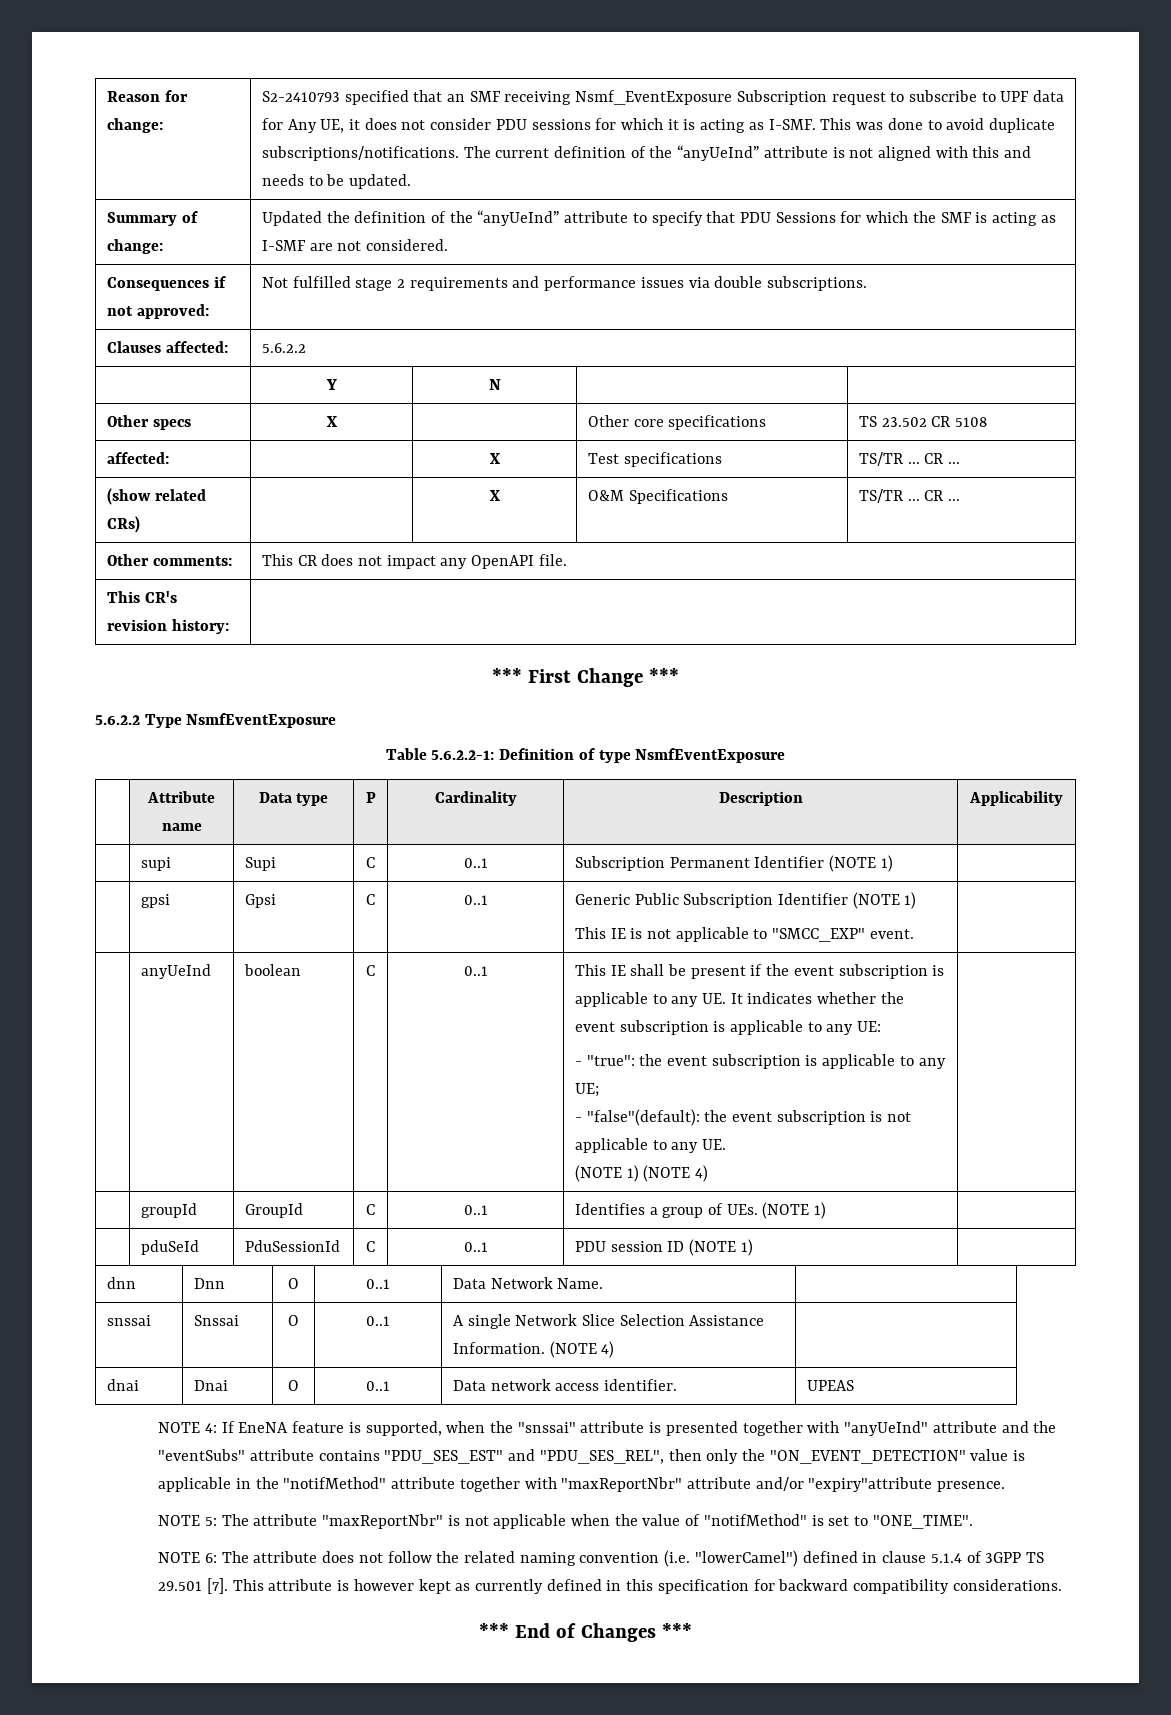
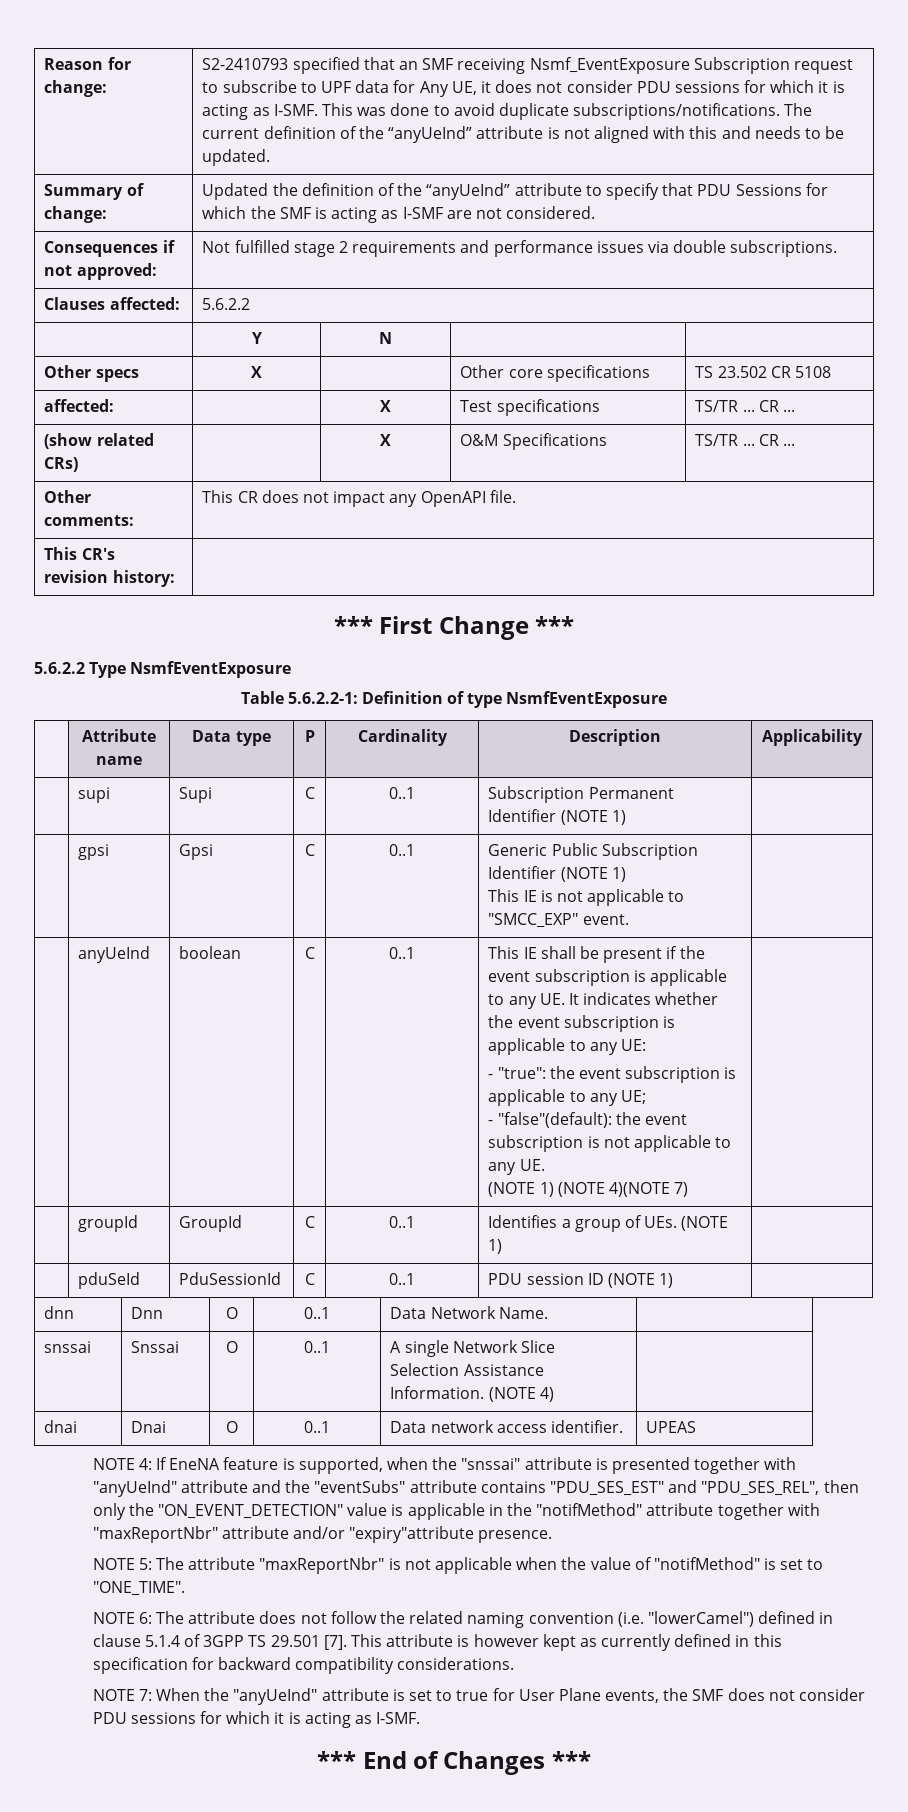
- (NOTE 1) (NOTE 4)
+ (NOTE 1) (NOTE 4)(NOTE 7)
+ NOTE 7: When the "anyUeInd" attribute is set to true for User Plane events, the SMF does not consider PDU sessions for which it is acting as I-SMF.

